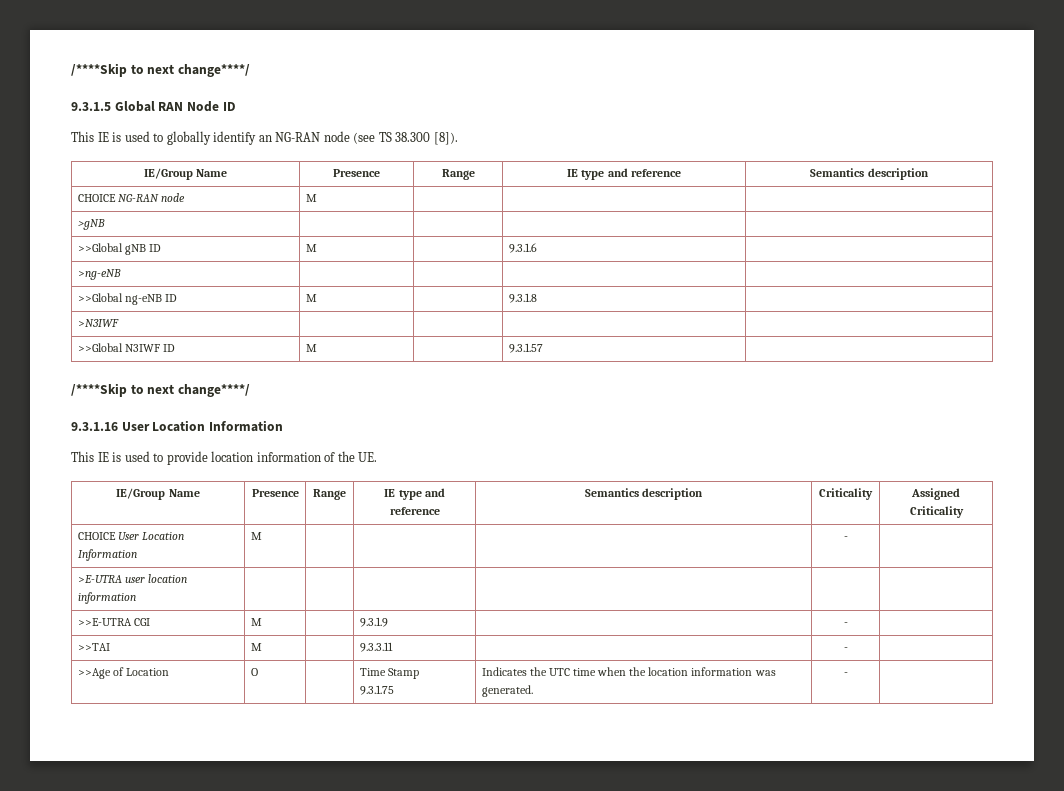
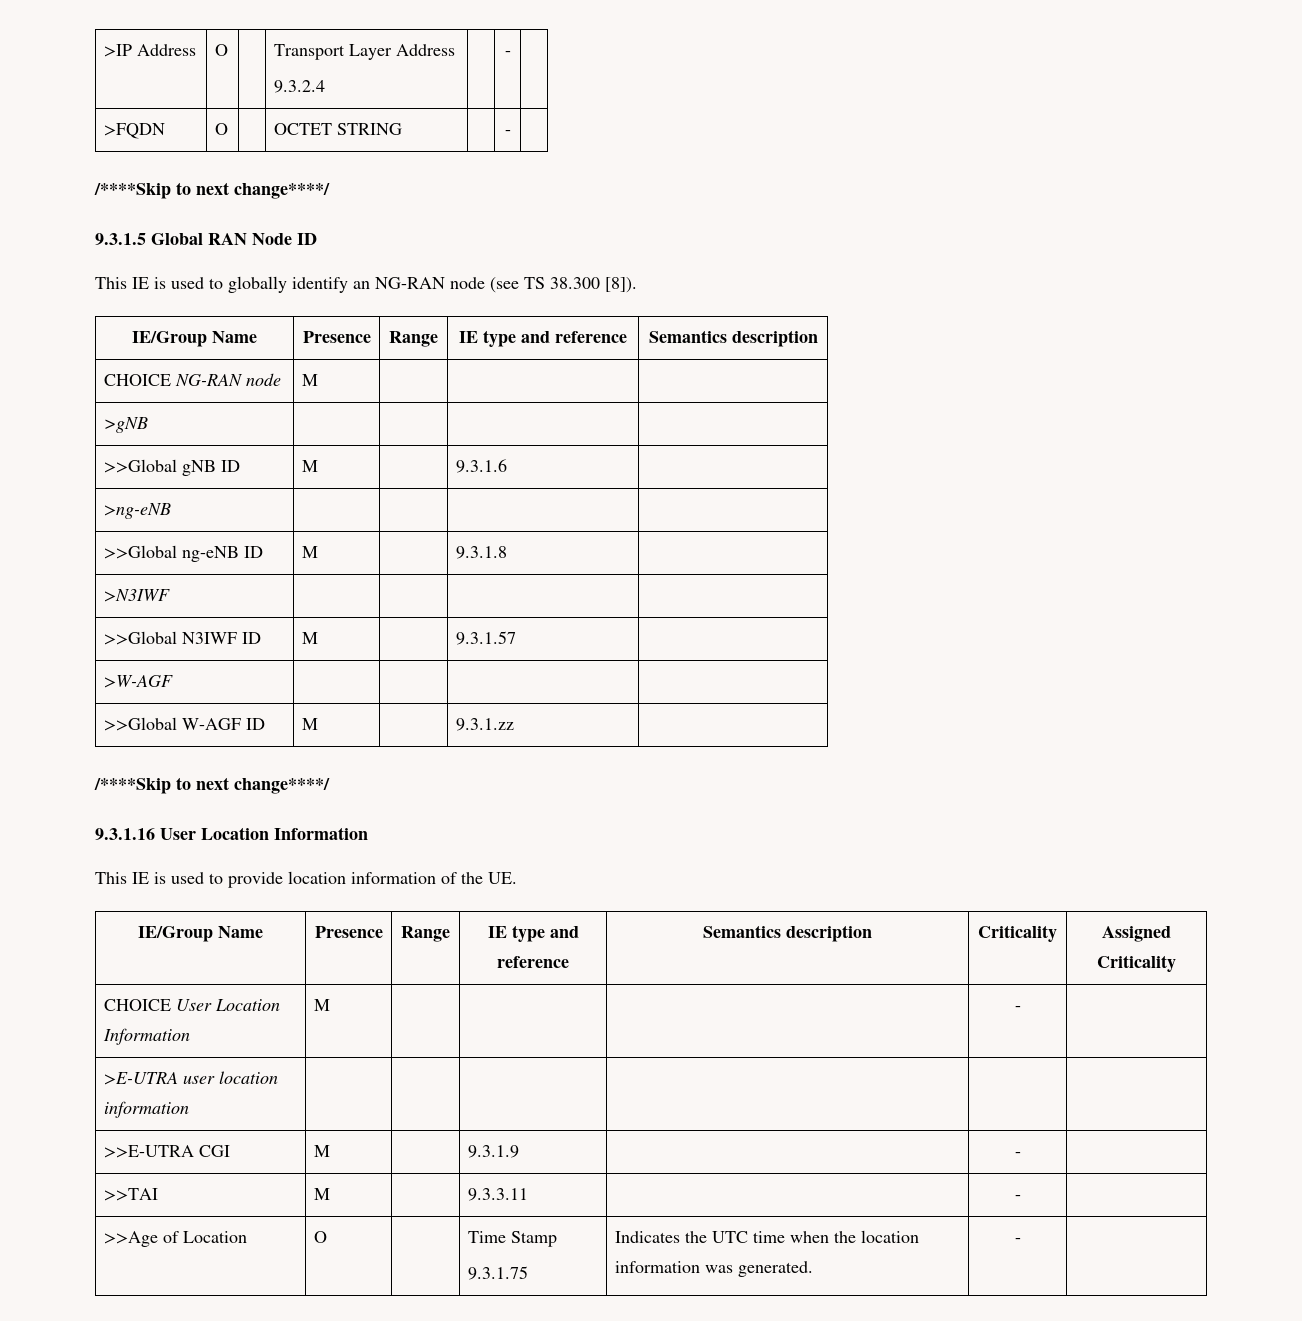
+ >IP Address | O | | Transport Layer Address
+ 9.3.2.4 | | - |
+ >FQDN | O | | OCTET STRING | | - |
+ >W-AGF | | | |
+ >>Global W-AGF ID | M | | 9.3.1.zz |

